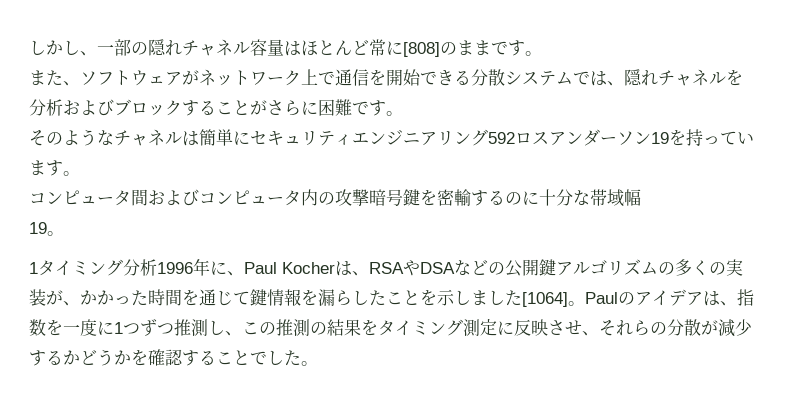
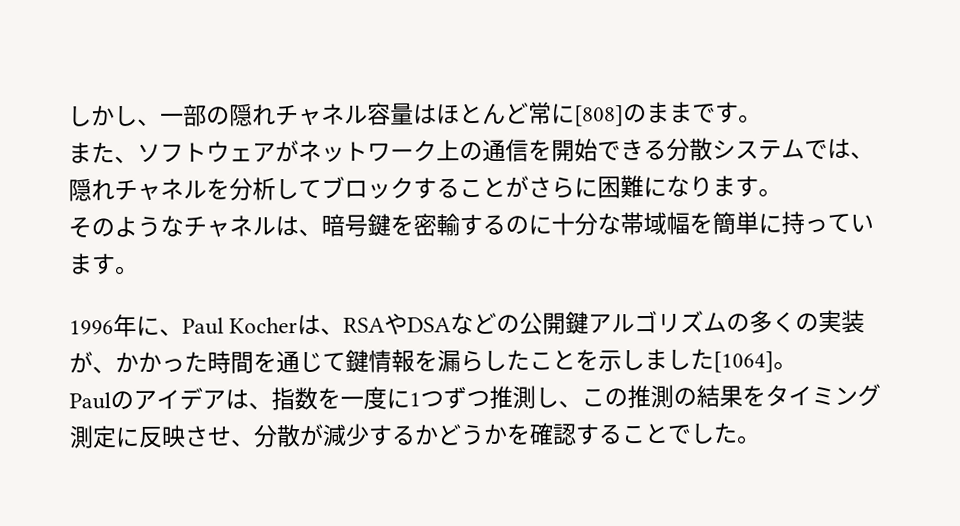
- また、ソフトウェアがネットワーク上で通信を開始できる分散システムでは、隠れチャネルを分析およびブロックすることがさらに困難です。
+ また、ソフトウェアがネットワーク上の通信を開始できる分散システムでは、隠れチャネルを分析してブロックすることがさらに困難になります。
- そのようなチャネルは簡単にセキュリティエンジニアリング592ロスアンダーソン19を持っています。
- コンピュータ間およびコンピュータ内の攻撃暗号鍵を密輸するのに十分な帯域幅
- 19。
- 1タイミング分析1996年に、Paul Kocherは、RSAやDSAなどの公開鍵アルゴリズムの多くの実装が、かかった時間を通じて鍵情報を漏らしたことを示しました[1064]。Paulのアイデアは、指数を一度に1つずつ推測し、この推測の結果をタイミング測定に反映させ、それらの分散が減少するかどうかを確認することでした。
+ そのようなチャネルは、暗号鍵を密輸するのに十分な帯域幅を簡単に持っています。
+ 1996年に、Paul Kocherは、RSAやDSAなどの公開鍵アルゴリズムの多くの実装が、かかった時間を通じて鍵情報を漏らしたことを示しました[1064]。
+ Paulのアイデアは、指数を一度に1つずつ推測し、この推測の結果をタイミング測定に反映させ、分散が減少するかどうかを確認することでした。

